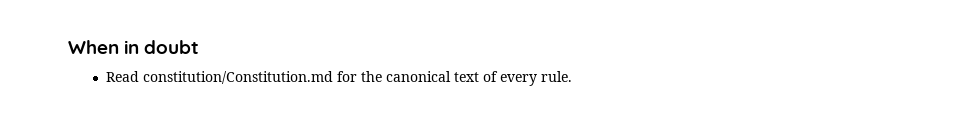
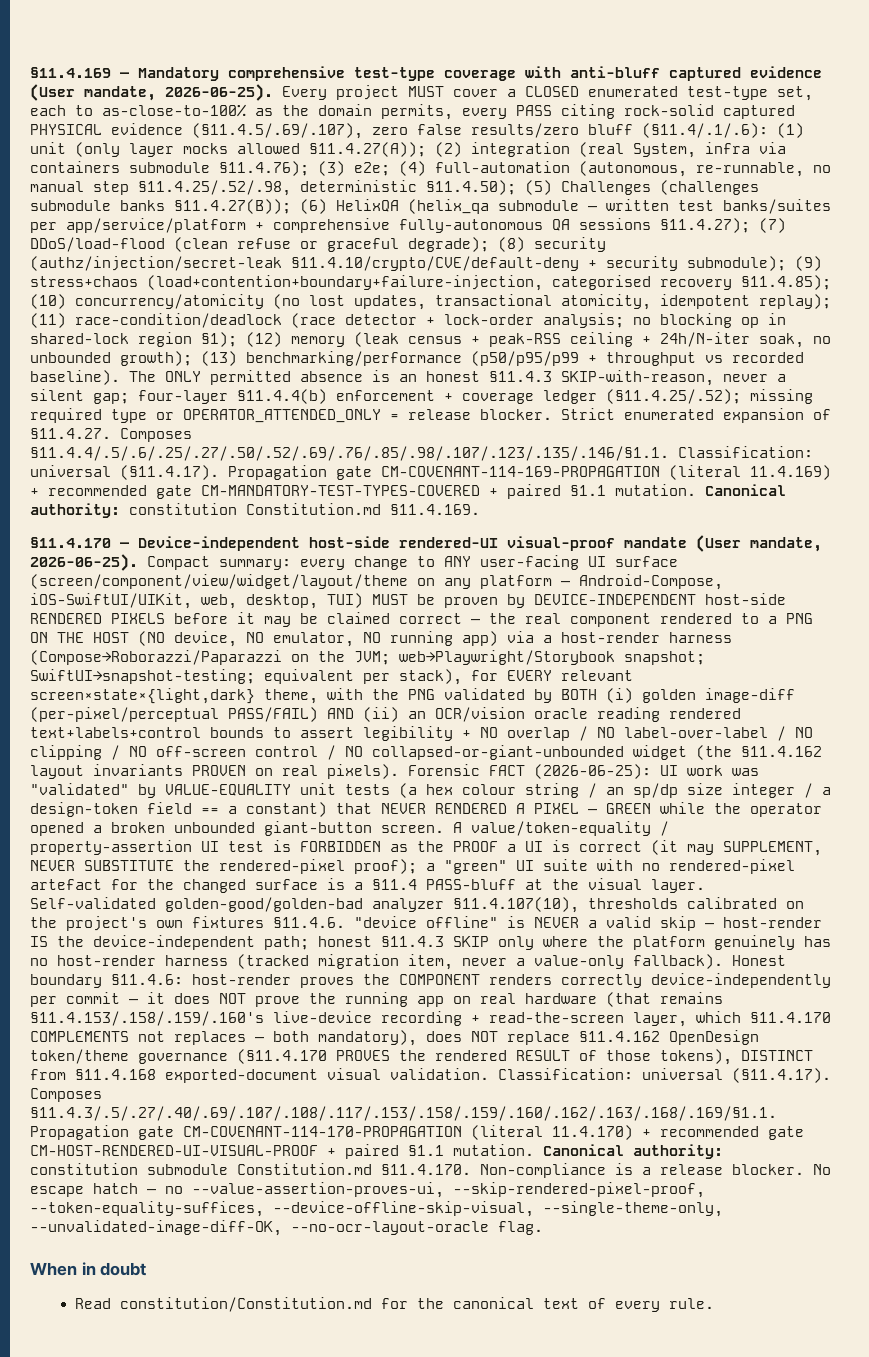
+ §11.4.169 — Mandatory comprehensive test-type coverage with anti-bluff captured evidence (User mandate, 2026-06-25). Every project MUST cover a CLOSED enumerated test-type set, each to as-close-to-100% as the domain permits, every PASS citing rock-solid captured PHYSICAL evidence (§11.4.5/.69/.107), zero false results/zero bluff (§11.4/.1/.6): (1) unit (only layer mocks allowed §11.4.27(A)); (2) integration (real System, infra via containers submodule §11.4.76); (3) e2e; (4) full-automation (autonomous, re-runnable, no manual step §11.4.25/.52/.98, deterministic §11.4.50); (5) Challenges (challenges submodule banks §11.4.27(B)); (6) HelixQA (helix_qa submodule — written test banks/suites per app/service/platform + comprehensive fully-autonomous QA sessions §11.4.27); (7) DDoS/load-flood (clean refuse or graceful degrade); (8) security (authz/injection/secret-leak §11.4.10/crypto/CVE/default-deny + security submodule); (9) stress+chaos (load+contention+boundary+failure-injection, categorised recovery §11.4.85); (10) concurrency/atomicity (no lost updates, transactional atomicity, idempotent replay); (11) race-condition/deadlock (race detector + lock-order analysis; no blocking op in shared-lock region §1); (12) memory (leak census + peak-RSS ceiling + 24h/N-iter soak, no unbounded growth); (13) benchmarking/performance (p50/p95/p99 + throughput vs recorded baseline). The ONLY permitted absence is an honest §11.4.3 SKIP-with-reason, never a silent gap; four-layer §11.4.4(b) enforcement + coverage ledger (§11.4.25/.52); missing required type or OPERATOR_ATTENDED_ONLY = release blocker. Strict enumerated expansion of §11.4.27. Composes §11.4.4/.5/.6/.25/.27/.50/.52/.69/.76/.85/.98/.107/.123/.135/.146/§1.1. Classification: universal (§11.4.17). Propagation gate CM-COVENANT-114-169-PROPAGATION (literal 11.4.169) + recommended gate CM-MANDATORY-TEST-TYPES-COVERED + paired §1.1 mutation. Canonical authority: constitution Constitution.md §11.4.169.
+ §11.4.170 — Device-independent host-side rendered-UI visual-proof mandate (User mandate, 2026-06-25). Compact summary: every change to ANY user-facing UI surface (screen/component/view/widget/layout/theme on any platform — Android-Compose, iOS-SwiftUI/UIKit, web, desktop, TUI) MUST be proven by DEVICE-INDEPENDENT host-side RENDERED PIXELS before it may be claimed correct — the real component rendered to a PNG ON THE HOST (NO device, NO emulator, NO running app) via a host-render harness (Compose→Roborazzi/Paparazzi on the JVM; web→Playwright/Storybook snapshot; SwiftUI→snapshot-testing; equivalent per stack), for EVERY relevant screen×state×{light,dark} theme, with the PNG validated by BOTH (i) golden image-diff (per-pixel/perceptual PASS/FAIL) AND (ii) an OCR/vision oracle reading rendered text+labels+control bounds to assert legibility + NO overlap / NO label-over-label / NO clipping / NO off-screen control / NO collapsed-or-giant-unbounded widget (the §11.4.162 layout invariants PROVEN on real pixels). Forensic FACT (2026-06-25): UI work was "validated" by VALUE-EQUALITY unit tests (a hex colour string / an sp/dp size integer / a design-token field == a constant) that NEVER RENDERED A PIXEL — GREEN while the operator opened a broken unbounded giant-button screen. A value/token-equality / property-assertion UI test is FORBIDDEN as the PROOF a UI is correct (it may SUPPLEMENT, NEVER SUBSTITUTE the rendered-pixel proof); a "green" UI suite with no rendered-pixel artefact for the changed surface is a §11.4 PASS-bluff at the visual layer. Self-validated golden-good/golden-bad analyzer §11.4.107(10), thresholds calibrated on the project's own fixtures §11.4.6. "device offline" is NEVER a valid skip — host-render IS the device-independent path; honest §11.4.3 SKIP only where the platform genuinely has no host-render harness (tracked migration item, never a value-only fallback). Honest boundary §11.4.6: host-render proves the COMPONENT renders correctly device-independently per commit — it does NOT prove the running app on real hardware (that remains §11.4.153/.158/.159/.160's live-device recording + read-the-screen layer, which §11.4.170 COMPLEMENTS not replaces — both mandatory), does NOT replace §11.4.162 OpenDesign token/theme governance (§11.4.170 PROVES the rendered RESULT of those tokens), DISTINCT from §11.4.168 exported-document visual validation. Classification: universal (§11.4.17). Composes §11.4.3/.5/.27/.40/.69/.107/.108/.117/.153/.158/.159/.160/.162/.163/.168/.169/§1.1. Propagation gate CM-COVENANT-114-170-PROPAGATION (literal 11.4.170) + recommended gate CM-HOST-RENDERED-UI-VISUAL-PROOF + paired §1.1 mutation. Canonical authority: constitution submodule Constitution.md §11.4.170. Non-compliance is a release blocker. No escape hatch — no --value-assertion-proves-ui, --skip-rendered-pixel-proof, --token-equality-suffices, --device-offline-skip-visual, --single-theme-only, --unvalidated-image-diff-OK, --no-ocr-layout-oracle flag.

